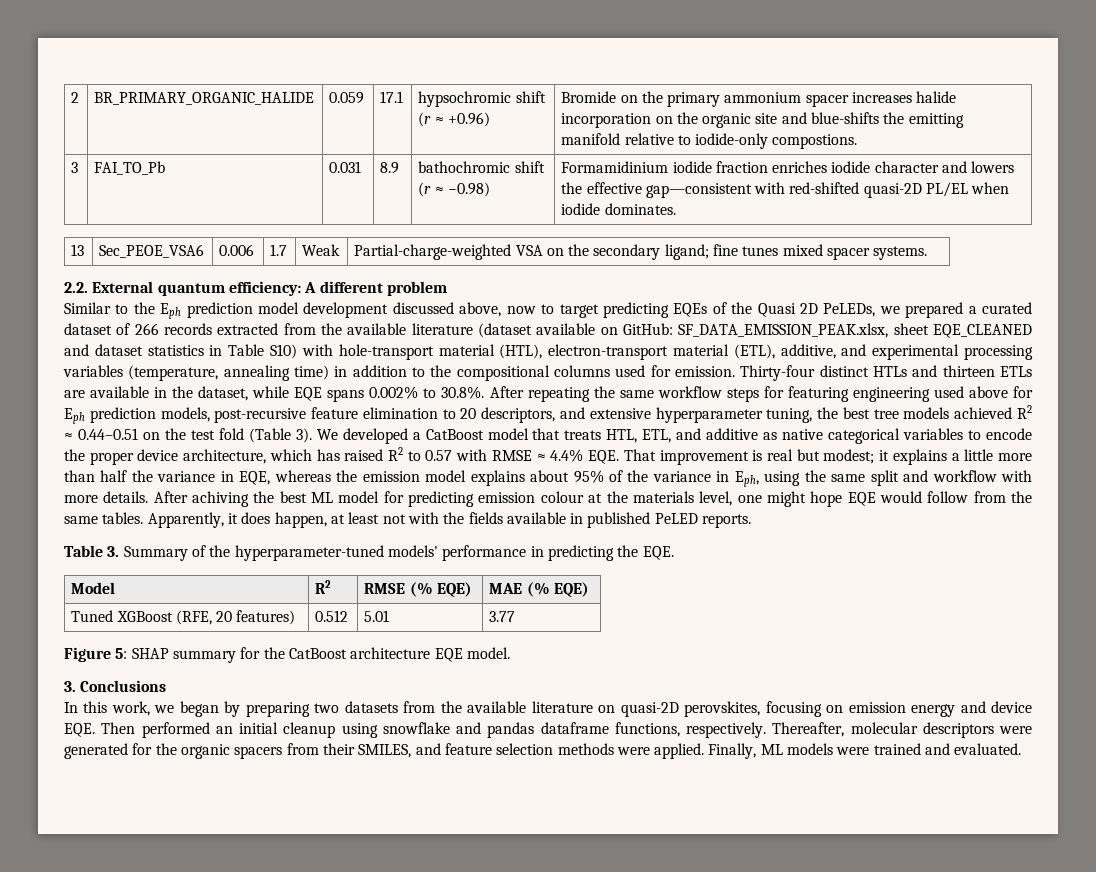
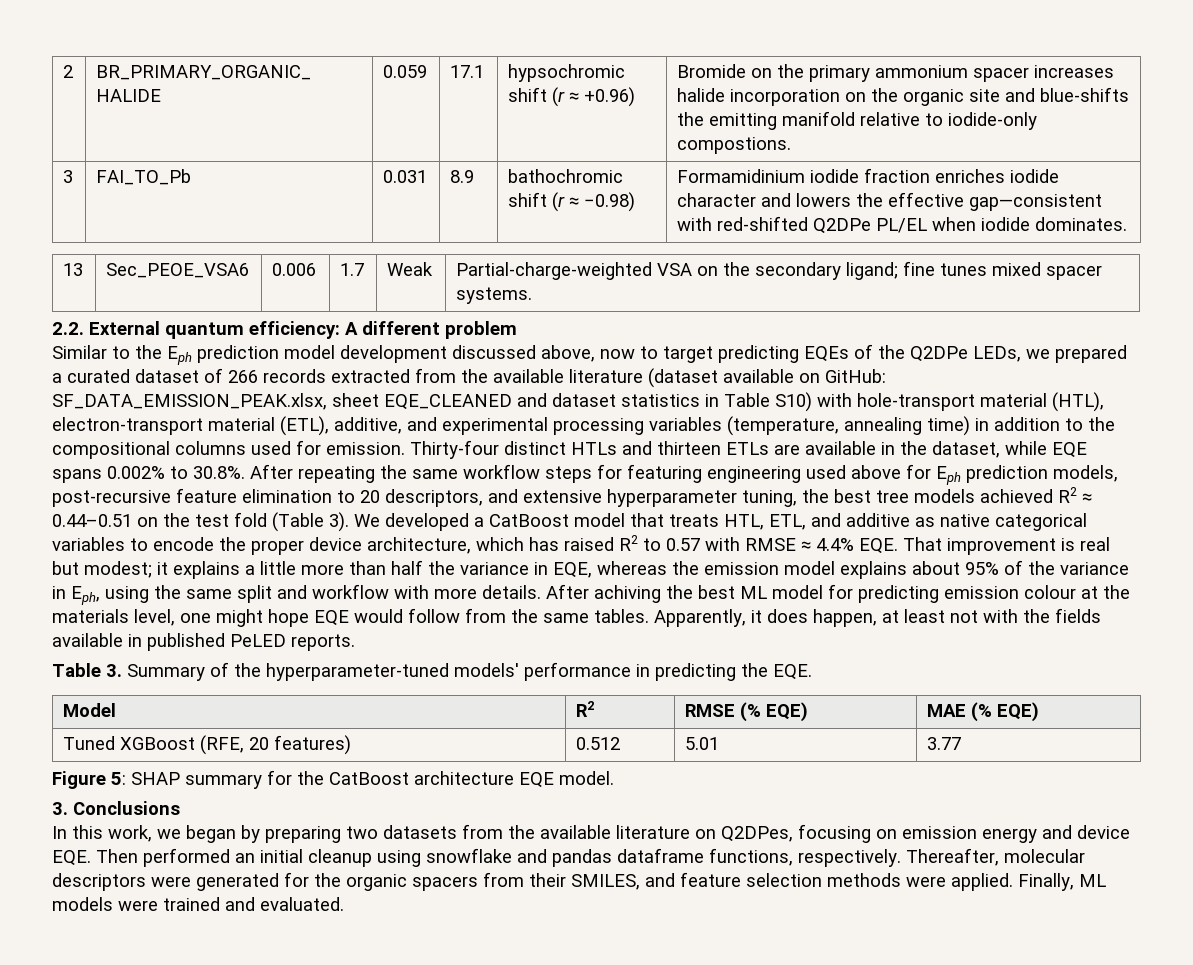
- 3 | FAI_TO_Pb | 0.031 | 8.9 | bathochromic shift (r ≈ −0.98) | Formamidinium iodide fraction enriches iodide character and lowers the effective gap—consistent with red-shifted quasi-2D PL/EL when iodide dominates.
+ 3 | FAI_TO_Pb | 0.031 | 8.9 | bathochromic shift (r ≈ −0.98) | Formamidinium iodide fraction enriches iodide character and lowers the effective gap—consistent with red-shifted Q2DPe PL/EL when iodide dominates.
- Similar to the Eph prediction model development discussed above, now to target predicting EQEs of the Quasi 2D PeLEDs, we prepared a curated dataset of 266 records extracted from the available literature (dataset available on GitHub:
+ Similar to the Eph prediction model development discussed above, now to target predicting EQEs of the Q2DPe LEDs, we prepared a curated dataset of 266 records extracted from the available literature (dataset available on GitHub:
- In this work, we began by preparing two datasets from the available literature on quasi-2D perovskites, focusing on emission energy and device EQE. Then performed an initial cleanup using snowflake and pandas dataframe functions, respectively.
+ In this work, we began by preparing two datasets from the available literature on Q2DPes, focusing on emission energy and device EQE. Then performed an initial cleanup using snowflake and pandas dataframe functions, respectively.

